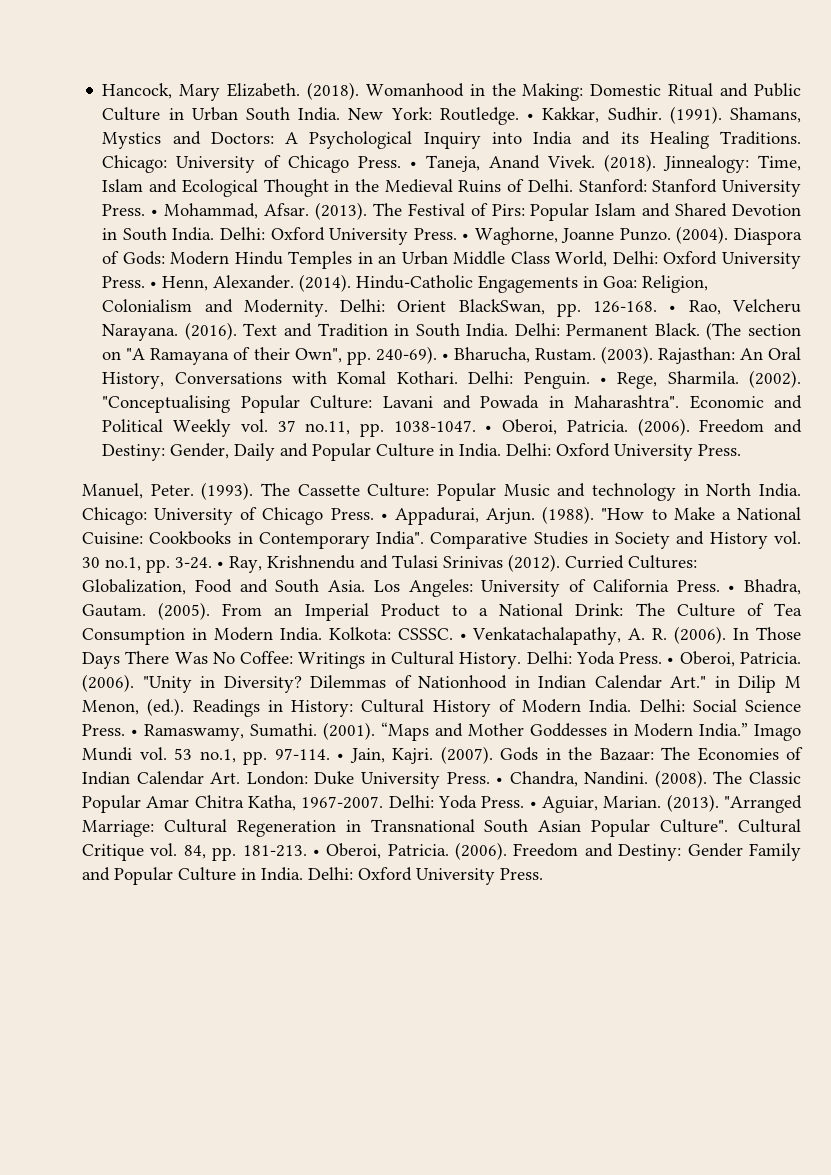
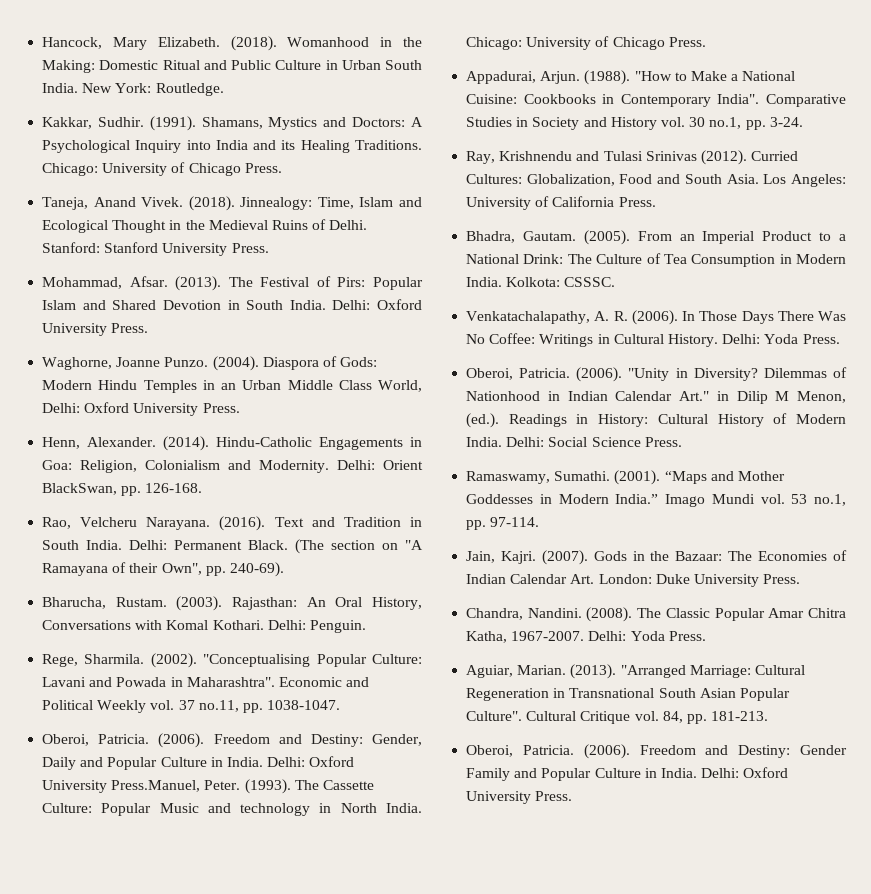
- New York: Routledge. • Kakkar, Sudhir.
+ New York: Routledge.
+ Kakkar, Sudhir.
- Shamans, Mystics and Doctors: A Psychological Inquiry into India and its Healing Traditions. Chicago: University of Chicago Press. • Taneja, Anand Vivek.
+ Shamans, Mystics and Doctors: A Psychological Inquiry into India and its Healing Traditions. Chicago: University of Chicago Press.
+ Taneja, Anand Vivek.
- Stanford: Stanford University Press. • Mohammad, Afsar.
+ Stanford: Stanford University Press.
+ Mohammad, Afsar.
- The Festival of Pirs: Popular Islam and Shared Devotion in South India. Delhi: Oxford University Press. • Waghorne, Joanne Punzo.
+ The Festival of Pirs: Popular Islam and Shared Devotion in South India. Delhi: Oxford University Press.
+ Waghorne, Joanne Punzo.
- Diaspora of Gods: Modern Hindu Temples in an Urban Middle Class World, Delhi: Oxford University Press. • Henn, Alexander.
+ Diaspora of Gods: Modern Hindu Temples in an Urban Middle Class World, Delhi: Oxford University Press.
+ Henn, Alexander.
- Delhi: Orient BlackSwan, pp. 126-168. • Rao, Velcheru Narayana.
+ Delhi: Orient BlackSwan, pp. 126-168.
+ Rao, Velcheru Narayana.
- (The section on "A Ramayana of their Own", pp. 240-69). • Bharucha, Rustam.
+ (The section on "A Ramayana of their Own", pp. 240-69).
+ Bharucha, Rustam.
- Delhi: Penguin. • Rege, Sharmila.
+ Delhi: Penguin.
+ Rege, Sharmila.
- Economic and Political Weekly vol. 37 no.11, pp. 1038-1047. • Oberoi, Patricia.
+ Economic and Political Weekly vol. 37 no.11, pp. 1038-1047.
+ Oberoi, Patricia.
- Freedom and Destiny: Gender, Daily and Popular Culture in India. Delhi: Oxford University Press.
- Manuel, Peter.
+ Freedom and Destiny: Gender, Daily and Popular Culture in India. Delhi: Oxford University Press.Manuel, Peter.
- The Cassette Culture: Popular Music and technology in North India. Chicago: University of Chicago Press. • Appadurai, Arjun.
+ The Cassette Culture: Popular Music and technology in North India. Chicago: University of Chicago Press.
+ Appadurai, Arjun.
- Comparative Studies in Society and History vol. 30 no.1, pp. 3-24. • Ray, Krishnendu and Tulasi Srinivas (2012).
+ Comparative Studies in Society and History vol. 30 no.1, pp. 3-24.
+ Ray, Krishnendu and Tulasi Srinivas (2012).
- Los Angeles: University of California Press. • Bhadra, Gautam.
+ Los Angeles: University of California Press.
+ Bhadra, Gautam.
- Kolkota: CSSSC. • Venkatachalapathy, A. R. (2006).
+ Kolkota: CSSSC.
+ Venkatachalapathy, A. R. (2006).
- In Those Days There Was No Coffee: Writings in Cultural History. Delhi: Yoda Press. • Oberoi, Patricia.
+ In Those Days There Was No Coffee: Writings in Cultural History. Delhi: Yoda Press.
+ Oberoi, Patricia.
- Delhi: Social Science Press. • Ramaswamy, Sumathi.
+ Delhi: Social Science Press.
+ Ramaswamy, Sumathi.
- Imago Mundi vol. 53 no.1, pp. 97-114. • Jain, Kajri.
+ Imago Mundi vol. 53 no.1, pp. 97-114.
+ Jain, Kajri.
- Gods in the Bazaar: The Economies of Indian Calendar Art. London: Duke University Press. • Chandra, Nandini.
+ Gods in the Bazaar: The Economies of Indian Calendar Art. London: Duke University Press.
+ Chandra, Nandini.
- The Classic Popular Amar Chitra Katha, 1967-2007. Delhi: Yoda Press. • Aguiar, Marian.
+ The Classic Popular Amar Chitra Katha, 1967-2007. Delhi: Yoda Press.
+ Aguiar, Marian.
- Cultural Critique vol. 84, pp. 181-213. • Oberoi, Patricia.
+ Cultural Critique vol. 84, pp. 181-213.
+ Oberoi, Patricia.

